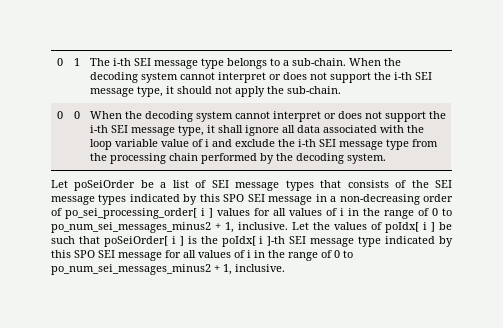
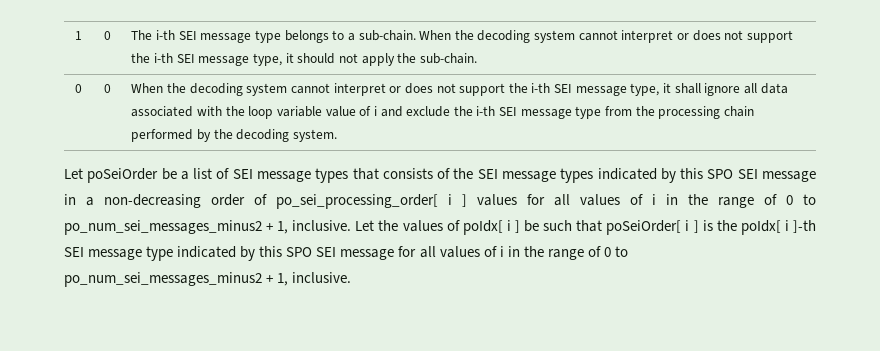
- 0 | 1 | The i-th SEI message type belongs to a sub-chain. When the decoding system cannot interpret or does not support the i-th SEI message type, it should not apply the sub-chain.
+ 1 | 0 | The i-th SEI message type belongs to a sub-chain. When the decoding system cannot interpret or does not support the i-th SEI message type, it should not apply the sub-chain.

